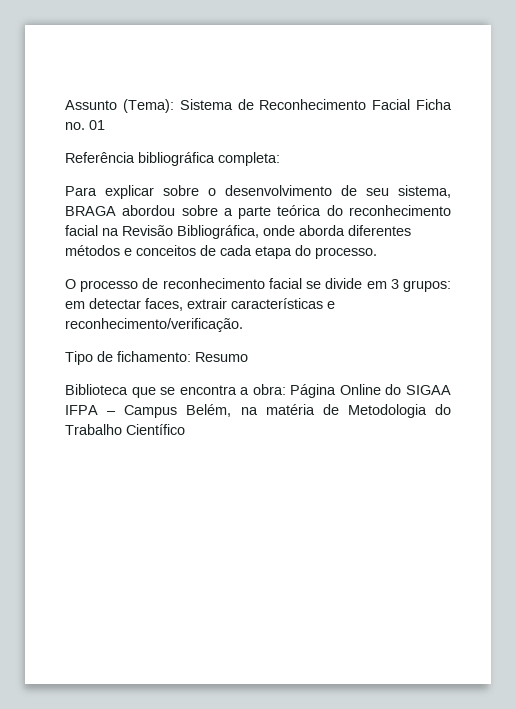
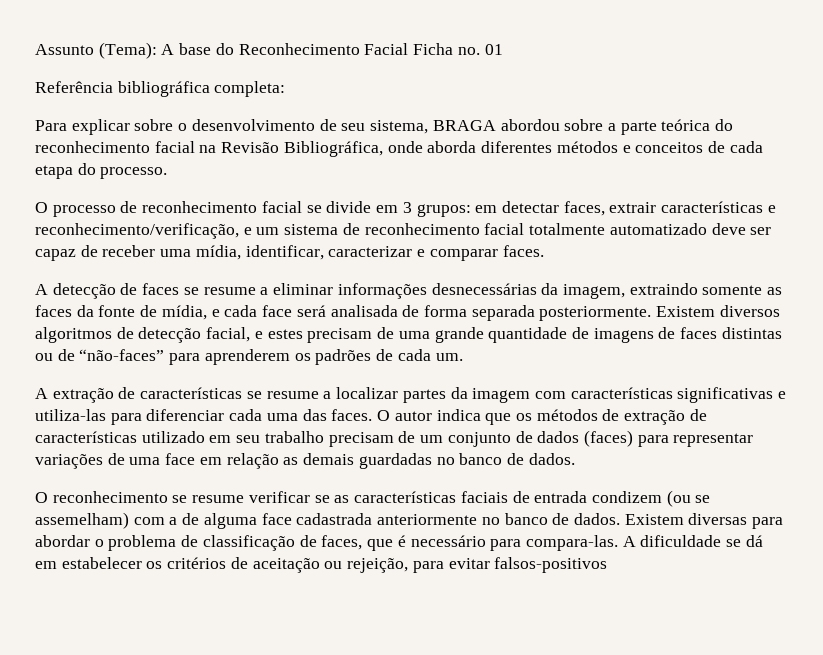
- Assunto (Tema): Sistema de Reconhecimento Facial Ficha no. 01
+ Assunto (Tema): A base do Reconhecimento Facial Ficha no. 01
- O processo de reconhecimento facial se divide em 3 grupos: em detectar faces, extrair características e reconhecimento/verificação.
- Tipo de fichamento: Resumo
- Biblioteca que se encontra a obra: Página Online do SIGAA IFPA – Campus Belém, na matéria de Metodologia do Trabalho Científico
+ O processo de reconhecimento facial se divide em 3 grupos: em detectar faces, extrair características e reconhecimento/verificação, e um sistema de reconhecimento facial totalmente automatizado deve ser capaz de receber uma mídia, identificar, caracterizar e comparar faces.
+ A detecção de faces se resume a eliminar informações desnecessárias da imagem, extraindo somente as faces da fonte de mídia, e cada face será analisada de forma separada posteriormente. Existem diversos algoritmos de detecção facial, e estes precisam de uma grande quantidade de imagens de faces distintas ou de “não-faces” para aprenderem os padrões de cada um.
+ A extração de características se resume a localizar partes da imagem com características significativas e utiliza-las para diferenciar cada uma das faces. O autor indica que os métodos de extração de características utilizado em seu trabalho precisam de um conjunto de dados (faces) para representar variações de uma face em relação as demais guardadas no banco de dados.
+ O reconhecimento se resume verificar se as características faciais de entrada condizem (ou se assemelham) com a de alguma face cadastrada anteriormente no banco de dados. Existem diversas para abordar o problema de classificação de faces, que é necessário para compara-las. A dificuldade se dá em estabelecer os critérios de aceitação ou rejeição, para evitar falsos-positivos

